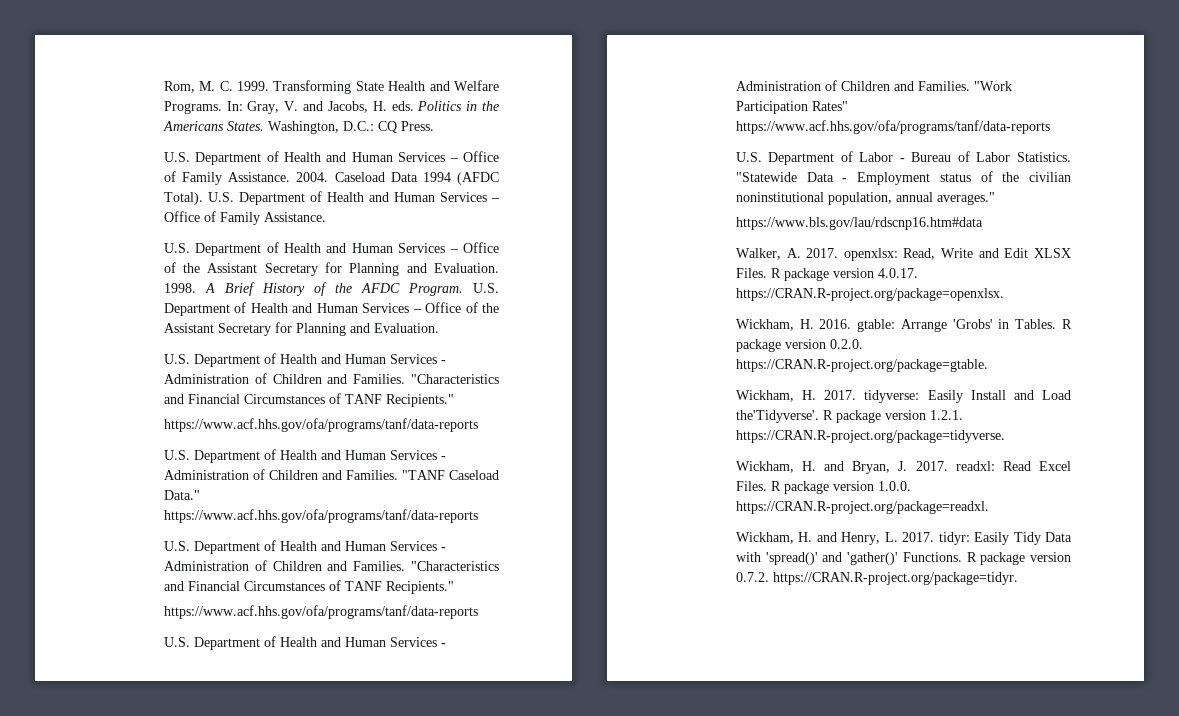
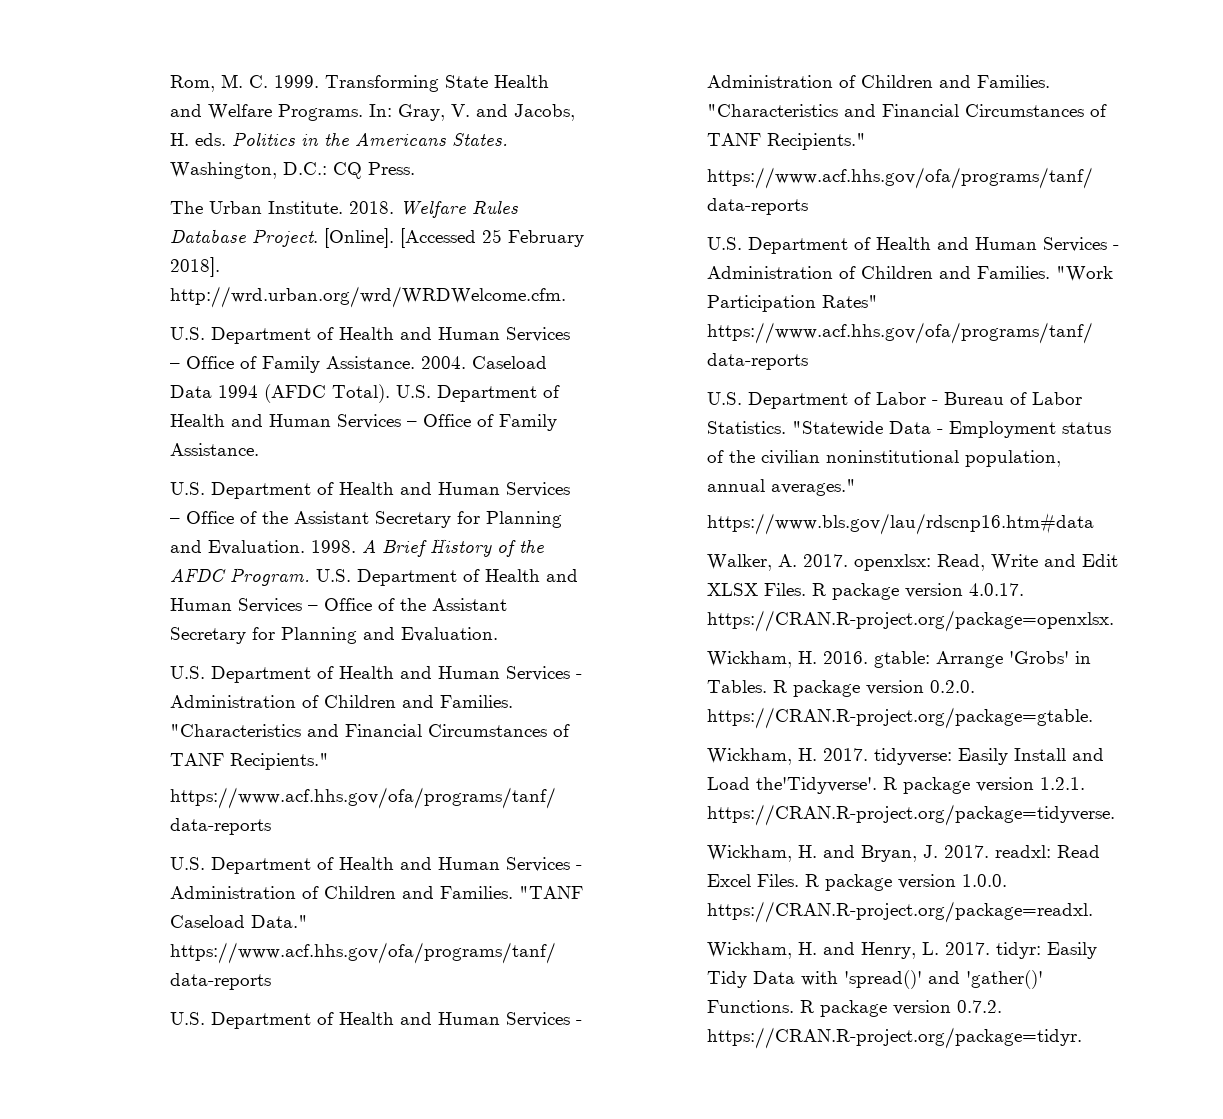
+ The Urban Institute. 2018. Welfare Rules Database Project. [Online]. [Accessed 25 February 2018]. http://wrd.urban.org/wrd/WRDWelcome.cfm.

